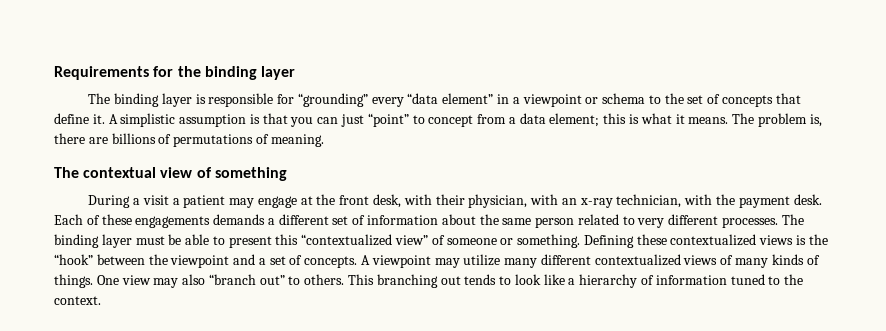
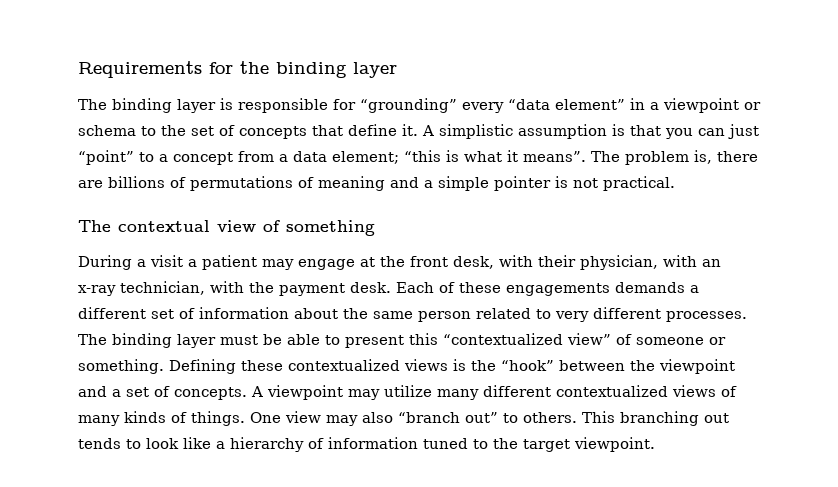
- A simplistic assumption is that you can just “point” to concept from a data element; this is what it means.
+ A simplistic assumption is that you can just “point” to a concept from a data element; “this is what it means”.
- The problem is, there are billions of permutations of meaning.
+ The problem is, there are billions of permutations of meaning and a simple pointer is not practical.
- This branching out tends to look like a hierarchy of information tuned to the context.
+ This branching out tends to look like a hierarchy of information tuned to the target viewpoint.

